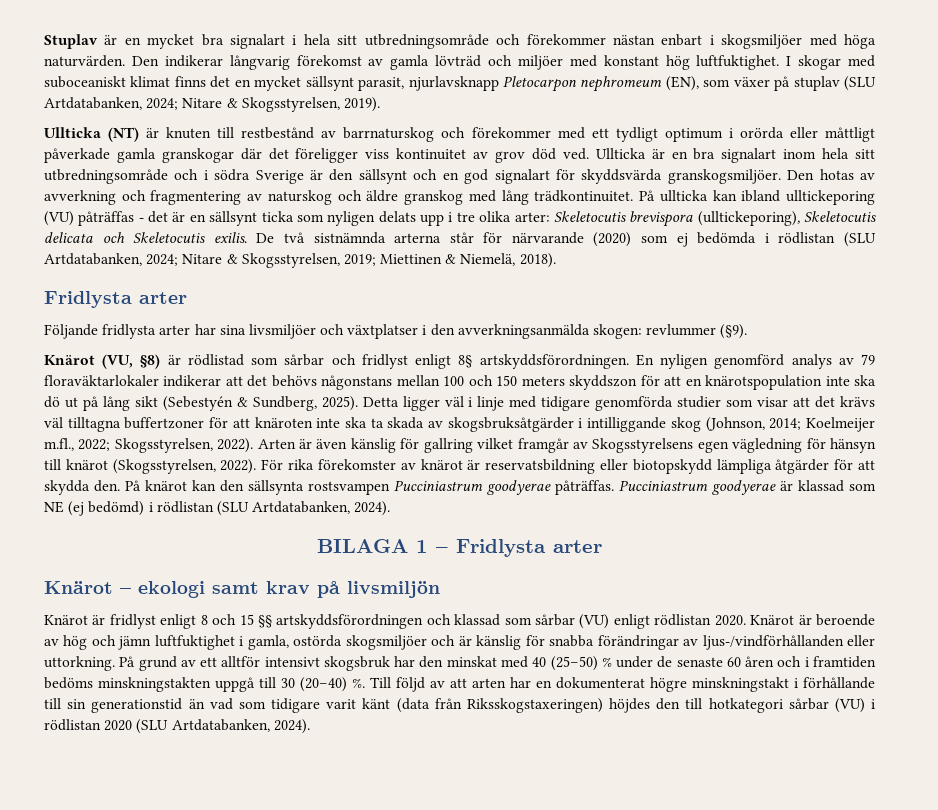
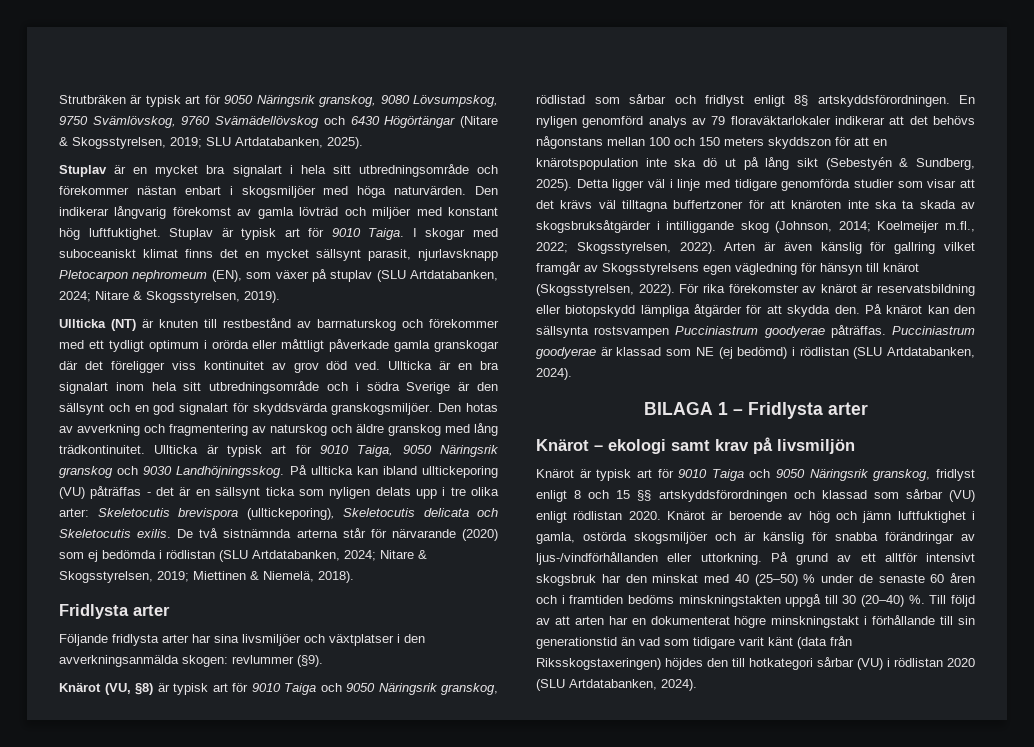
+ Strutbräken är typisk art för 9050 Näringsrik granskog, 9080 Lövsumpskog, 9750 Svämlövskog, 9760 Svämädellövskog och 6430 Högörtängar (Nitare & Skogsstyrelsen, 2019; SLU Artdatabanken, 2025).
+ Stuplav är typisk art för 9010 Taiga.
+ Ullticka är typisk art för 9010 Taiga, 9050 Näringsrik granskog och 9030 Landhöjningsskog.
- Knärot (VU, §8) är rödlistad som sårbar och fridlyst enligt 8§ artskyddsförordningen.
+ Knärot (VU, §8) är typisk art för 9010 Taiga och 9050 Näringsrik granskog, rödlistad som sårbar och fridlyst enligt 8§ artskyddsförordningen.
- Knärot är fridlyst enligt 8 och 15 §§ artskyddsförordningen och klassad som sårbar (VU) enligt rödlistan 2020.
+ Knärot är typisk art för 9010 Taiga och 9050 Näringsrik granskog, fridlyst enligt 8 och 15 §§ artskyddsförordningen och klassad som sårbar (VU) enligt rödlistan 2020.

